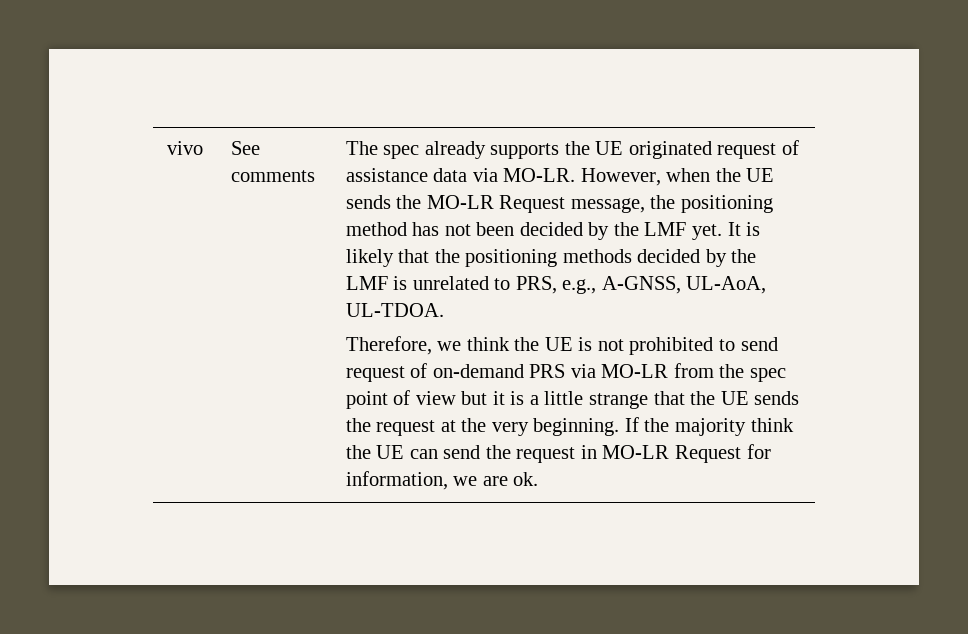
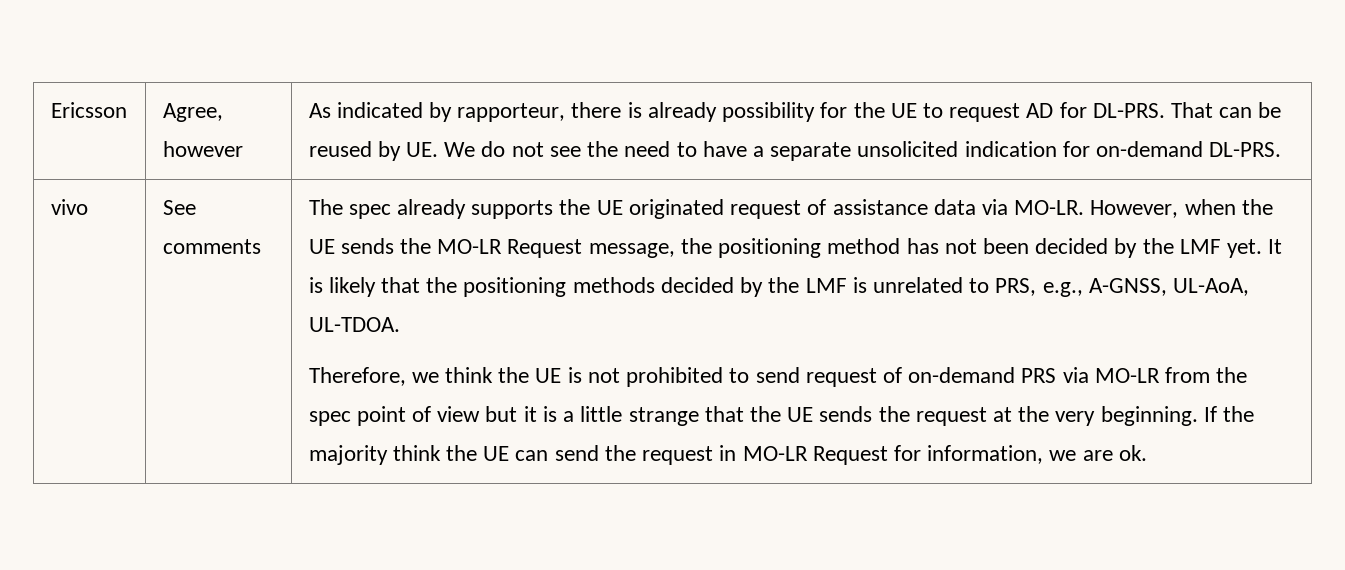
+ Ericsson | Agree, however | As indicated by rapporteur, there is already possibility for the UE to request AD for DL-PRS. That can be reused by UE. We do not see the need to have a separate unsolicited indication for on-demand DL-PRS.

